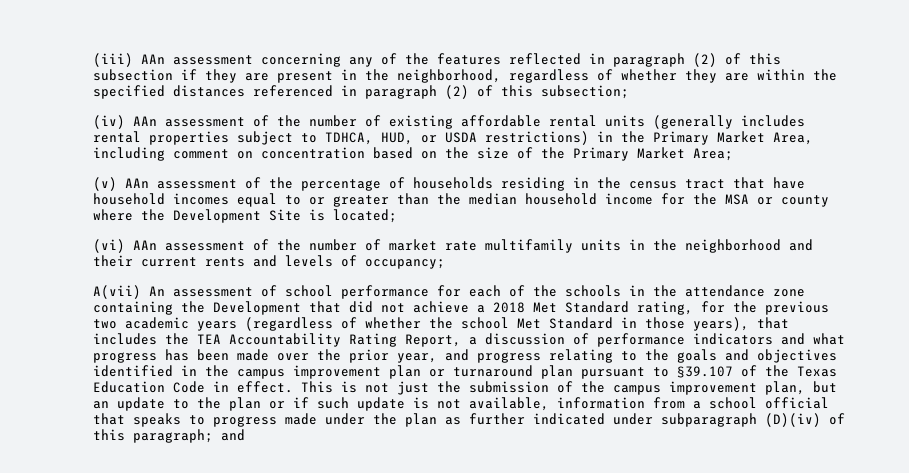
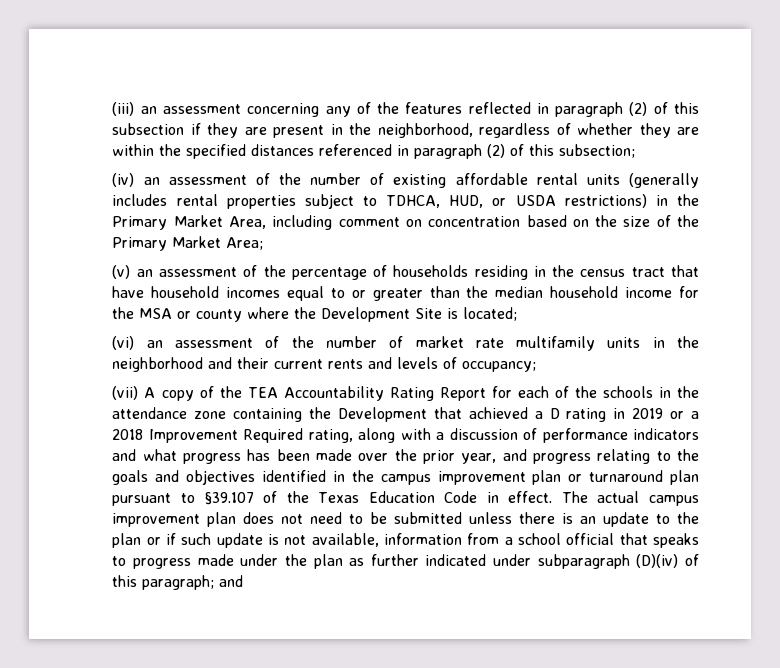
- (iii) AAn assessment concerning any of the features reflected in paragraph (2) of this subsection if they are present in the neighborhood, regardless of whether they are within the specified distances referenced in paragraph (2) of this subsection;
+ (iii) an assessment concerning any of the features reflected in paragraph (2) of this subsection if they are present in the neighborhood, regardless of whether they are within the specified distances referenced in paragraph (2) of this subsection;
- (iv) AAn assessment of the number of existing affordable rental units (generally includes rental properties subject to TDHCA, HUD, or USDA restrictions) in the Primary Market Area, including comment on concentration based on the size of the Primary Market Area;
+ (iv) an assessment of the number of existing affordable rental units (generally includes rental properties subject to TDHCA, HUD, or USDA restrictions) in the Primary Market Area, including comment on concentration based on the size of the Primary Market Area;
- (v) AAn assessment of the percentage of households residing in the census tract that have household incomes equal to or greater than the median household income for the MSA or county where the Development Site is located;
+ (v) an assessment of the percentage of households residing in the census tract that have household incomes equal to or greater than the median household income for the MSA or county where the Development Site is located;
- (vi) AAn assessment of the number of market rate multifamily units in the neighborhood and their current rents and levels of occupancy;
+ (vi) an assessment of the number of market rate multifamily units in the neighborhood and their current rents and levels of occupancy;
- A(vii) An assessment of school performance for each of the schools in the attendance zone containing the Development that did not achieve a 2018 Met Standard rating, for the previous two academic years (regardless of whether the school Met Standard in those years), that includes the TEA Accountability Rating Report, a discussion of performance indicators and what progress has been made over the prior year, and progress relating to the goals and objectives identified in the campus improvement plan or turnaround plan pursuant to §39.107 of the Texas Education Code in effect.
+ (vii) A copy of the TEA Accountability Rating Report for each of the schools in the attendance zone containing the Development that achieved a D rating in 2019 or a 2018 Improvement Required rating, along with a discussion of performance indicators and what progress has been made over the prior year, and progress relating to the goals and objectives identified in the campus improvement plan or turnaround plan pursuant to §39.107 of the Texas Education Code in effect.
- This is not just the submission of the campus improvement plan, but an update to the plan or if such update is not available, information from a school official that speaks to progress made under the plan as further indicated under subparagraph (D)(iv) of this paragraph; and
+ The actual campus improvement plan does not need to be submitted unless there is an update to the plan or if such update is not available, information from a school official that speaks to progress made under the plan as further indicated under subparagraph (D)(iv) of this paragraph; and

